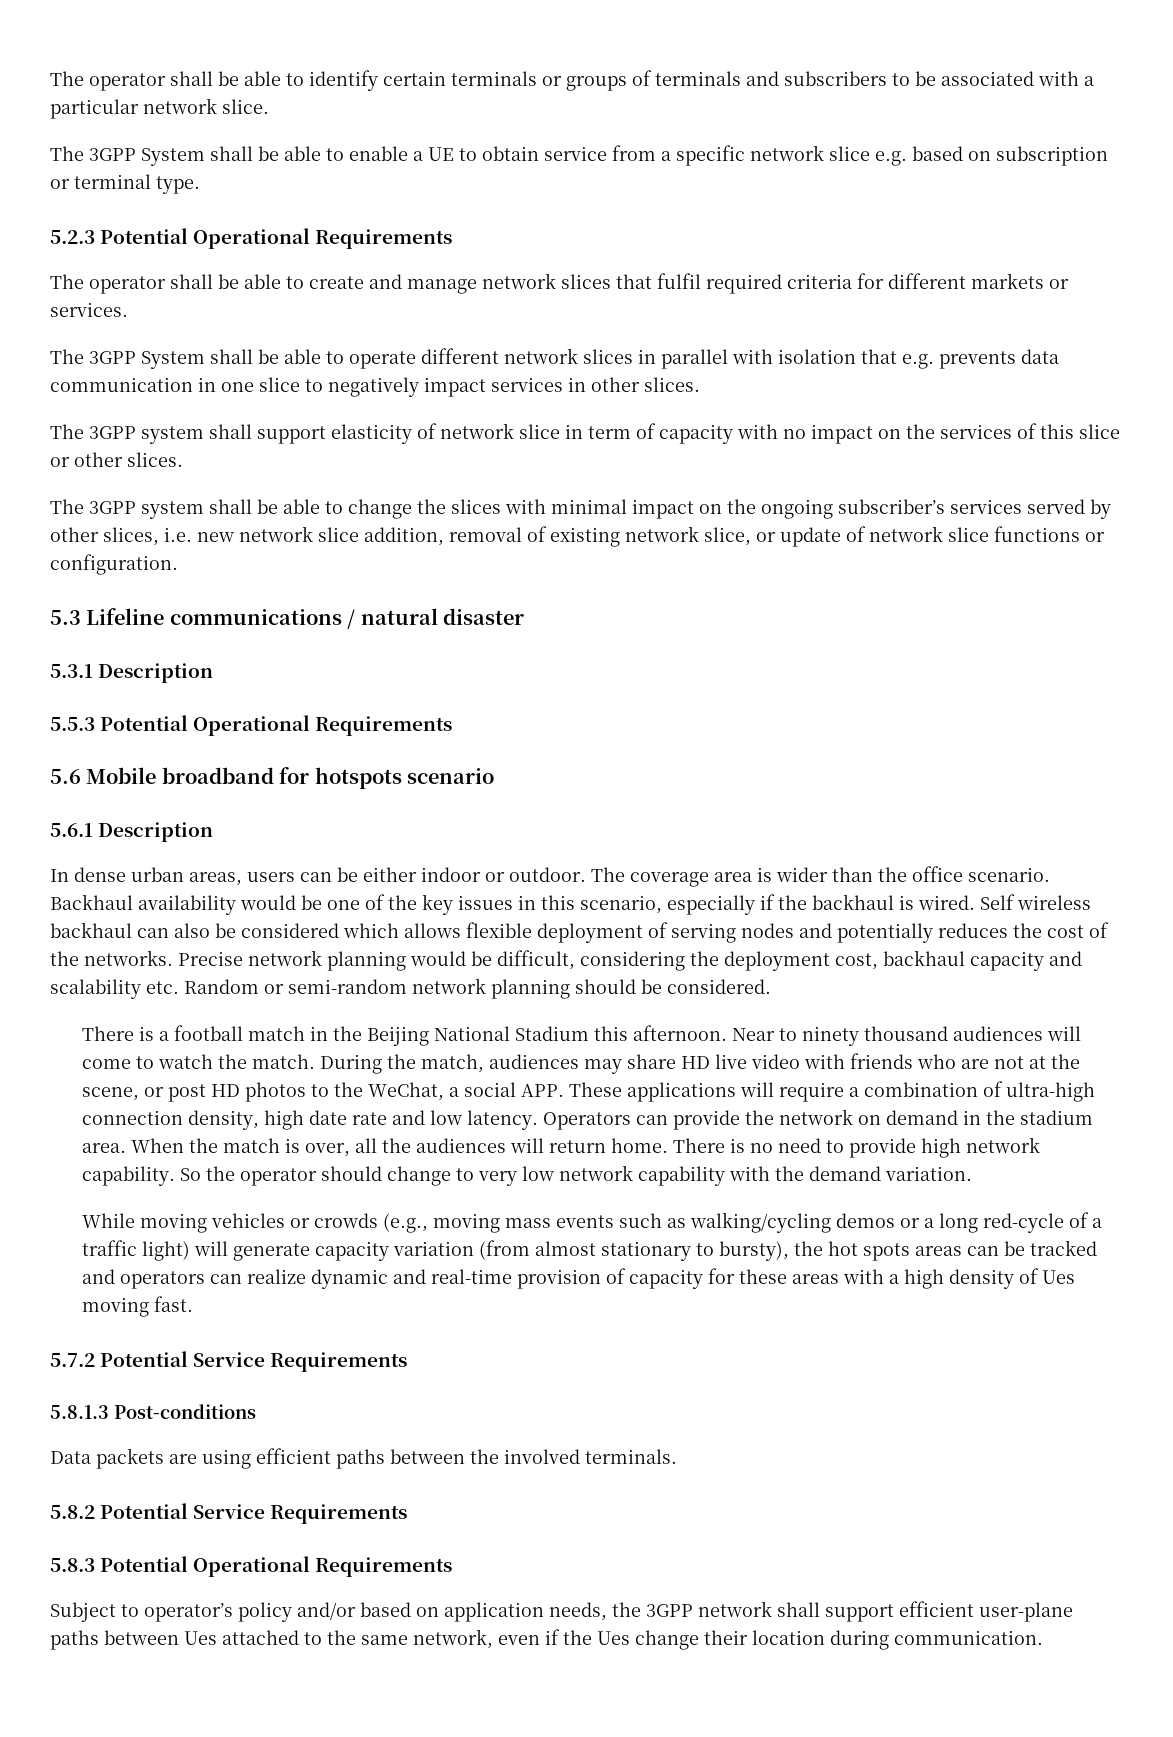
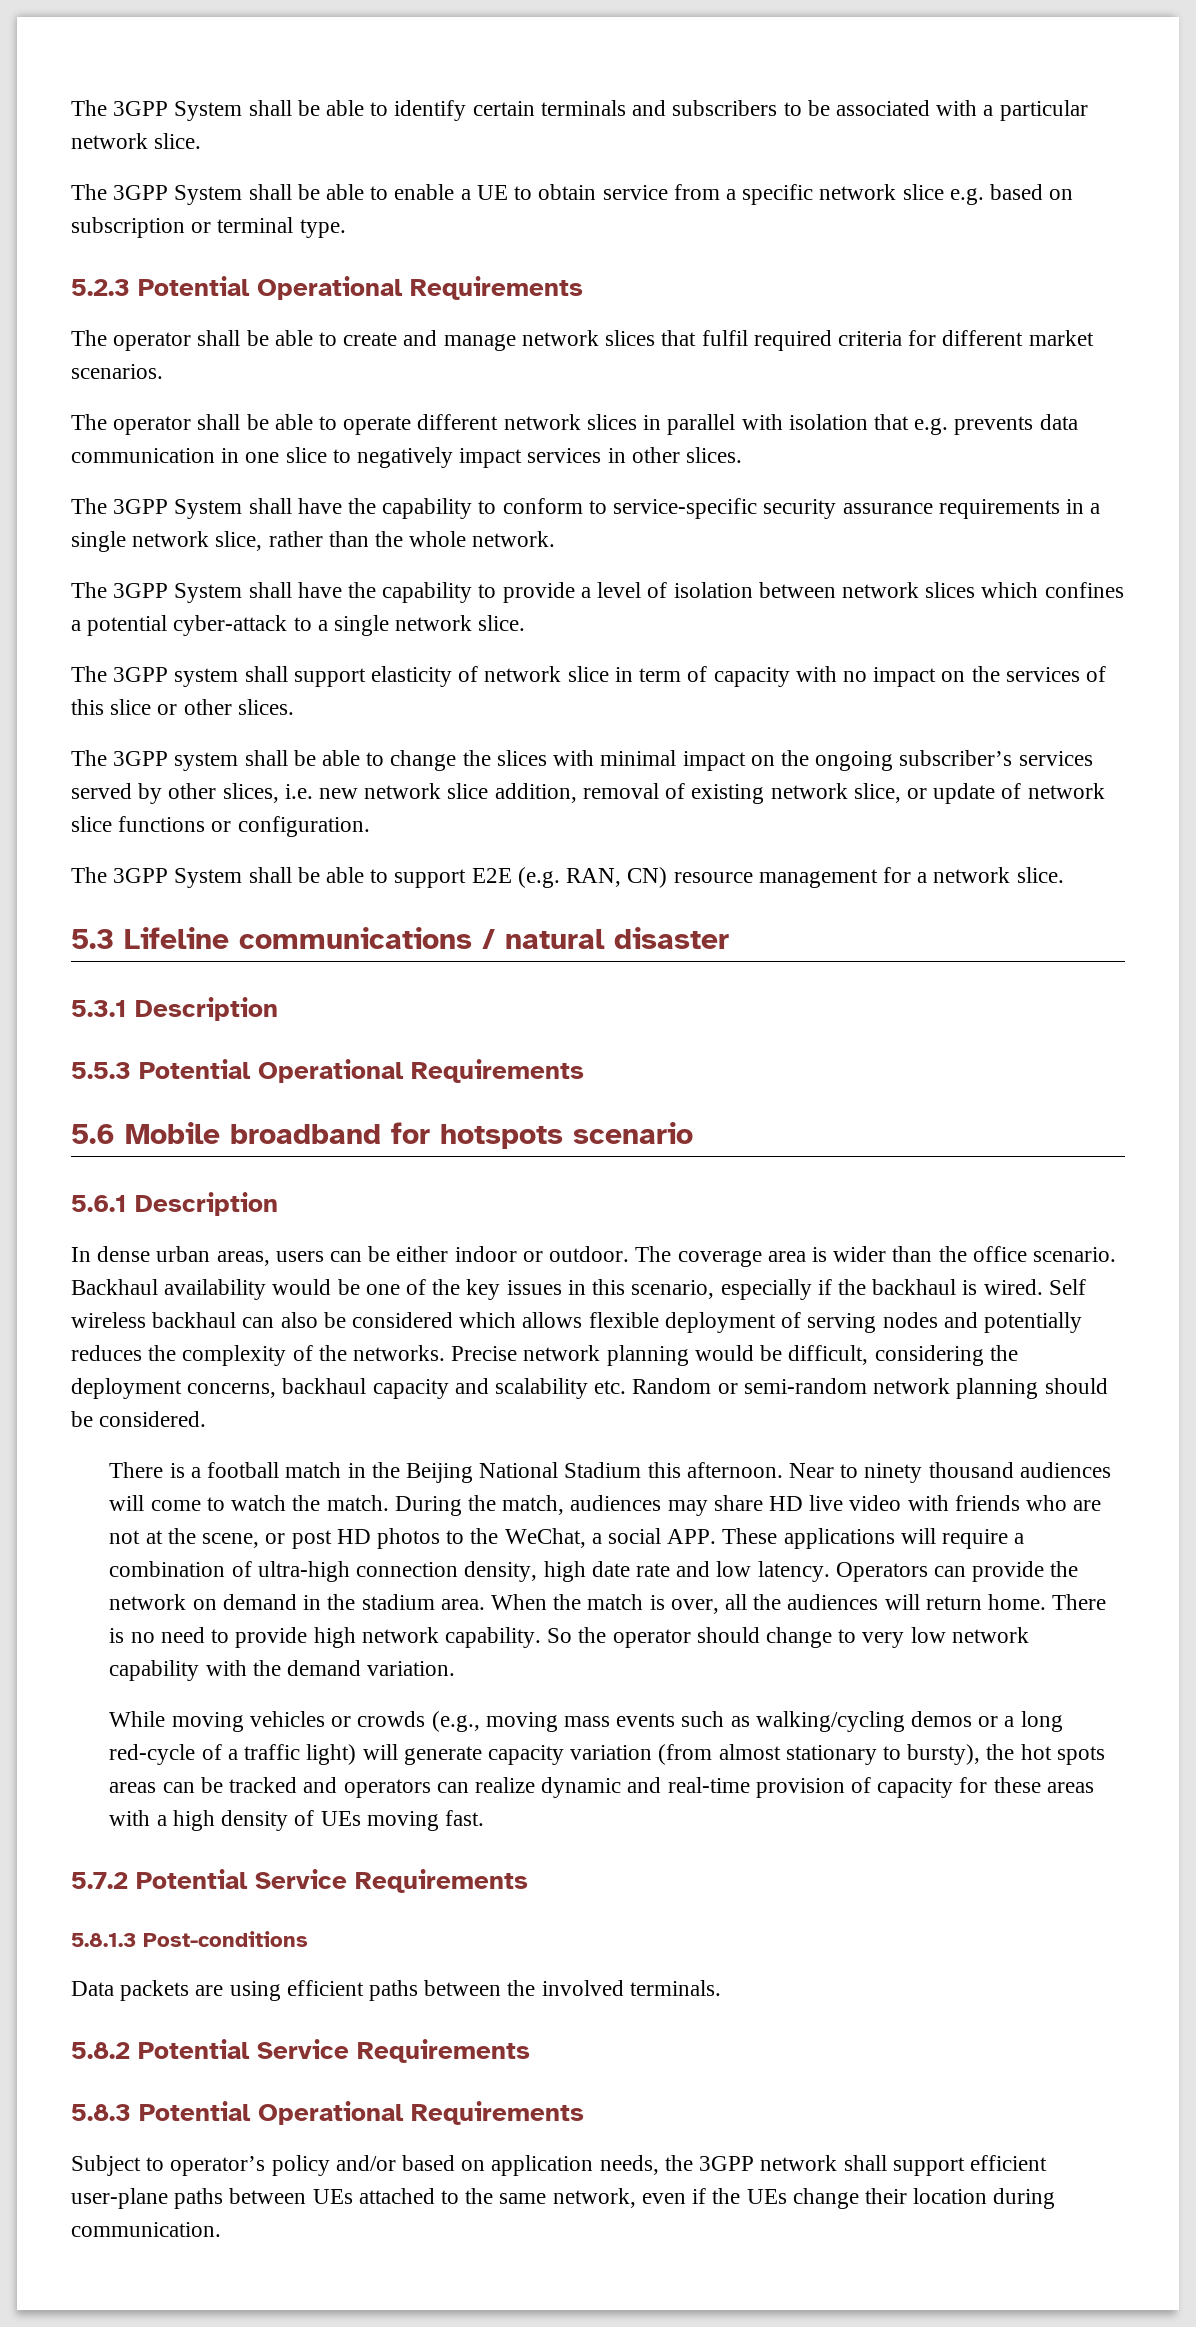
- The operator shall be able to identify certain terminals or groups of terminals and subscribers to be associated with a particular network slice.
+ The 3GPP System shall be able to identify certain terminals and subscribers to be associated with a particular network slice.
- The operator shall be able to create and manage network slices that fulfil required criteria for different markets or services.
- The 3GPP System shall be able to operate different network slices in parallel with isolation that e.g. prevents data communication in one slice to negatively impact services in other slices.
+ The operator shall be able to create and manage network slices that fulfil required criteria for different market scenarios.
+ The operator shall be able to operate different network slices in parallel with isolation that e.g. prevents data communication in one slice to negatively impact services in other slices.
+ The 3GPP System shall have the capability to conform to service-specific security assurance requirements in a single network slice, rather than the whole network.
+ The 3GPP System shall have the capability to provide a level of isolation between network slices which confines a potential cyber-attack to a single network slice.
+ The 3GPP System shall be able to support E2E (e.g. RAN, CN) resource management for a network slice.
- Self wireless backhaul can also be considered which allows flexible deployment of serving nodes and potentially reduces the cost of the networks.
+ Self wireless backhaul can also be considered which allows flexible deployment of serving nodes and potentially reduces the complexity of the networks.
- Precise network planning would be difficult, considering the deployment cost, backhaul capacity and scalability etc. Random or semi-random network planning should be considered.
+ Precise network planning would be difficult, considering the deployment concerns, backhaul capacity and scalability etc. Random or semi-random network planning should be considered.
- While moving vehicles or crowds (e.g., moving mass events such as walking/cycling demos or a long red-cycle of a traffic light) will generate capacity variation (from almost stationary to bursty), the hot spots areas can be tracked and operators can realize dynamic and real-time provision of capacity for these areas with a high density of Ues moving fast.
+ While moving vehicles or crowds (e.g., moving mass events such as walking/cycling demos or a long red-cycle of a traffic light) will generate capacity variation (from almost stationary to bursty), the hot spots areas can be tracked and operators can realize dynamic and real-time provision of capacity for these areas with a high density of UEs moving fast.
- Subject to operator’s policy and/or based on application needs, the 3GPP network shall support efficient user-plane paths between Ues attached to the same network, even if the Ues change their location during communication.
+ Subject to operator’s policy and/or based on application needs, the 3GPP network shall support efficient user-plane paths between UEs attached to the same network, even if the UEs change their location during communication.

